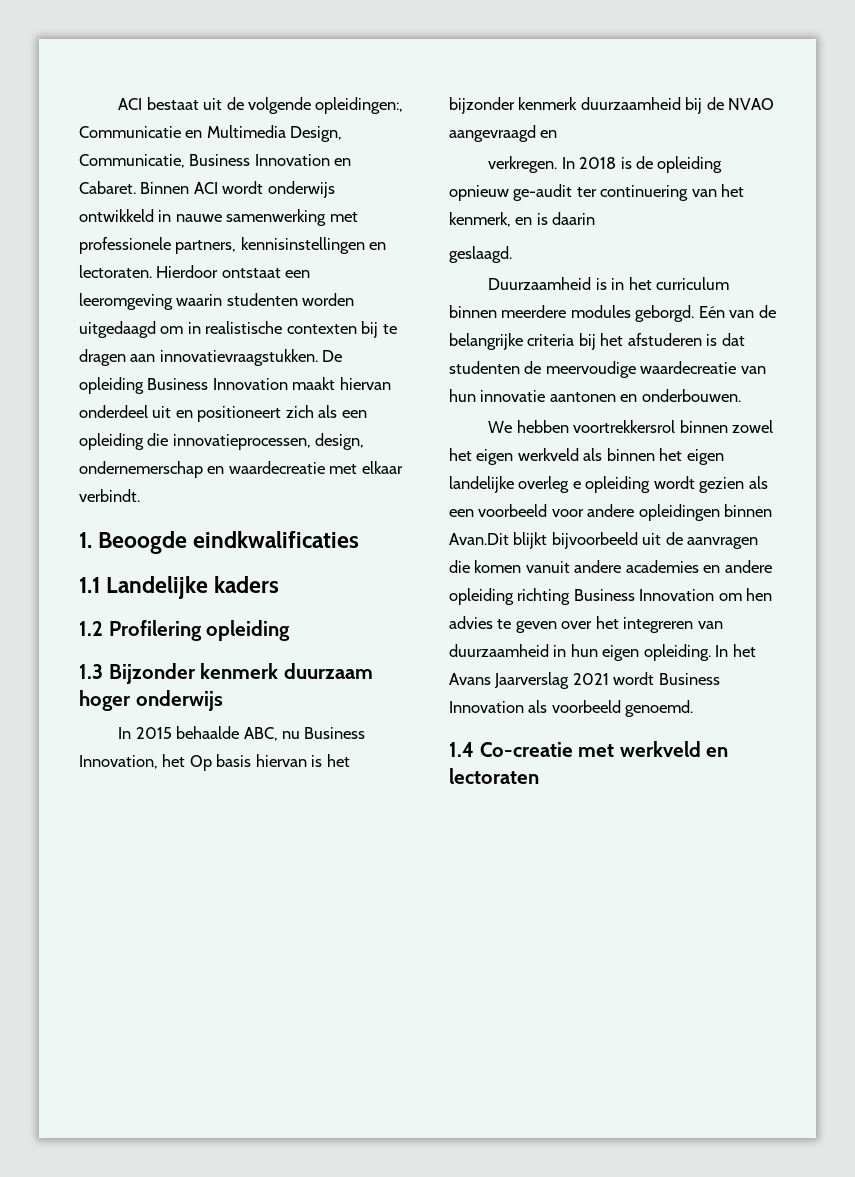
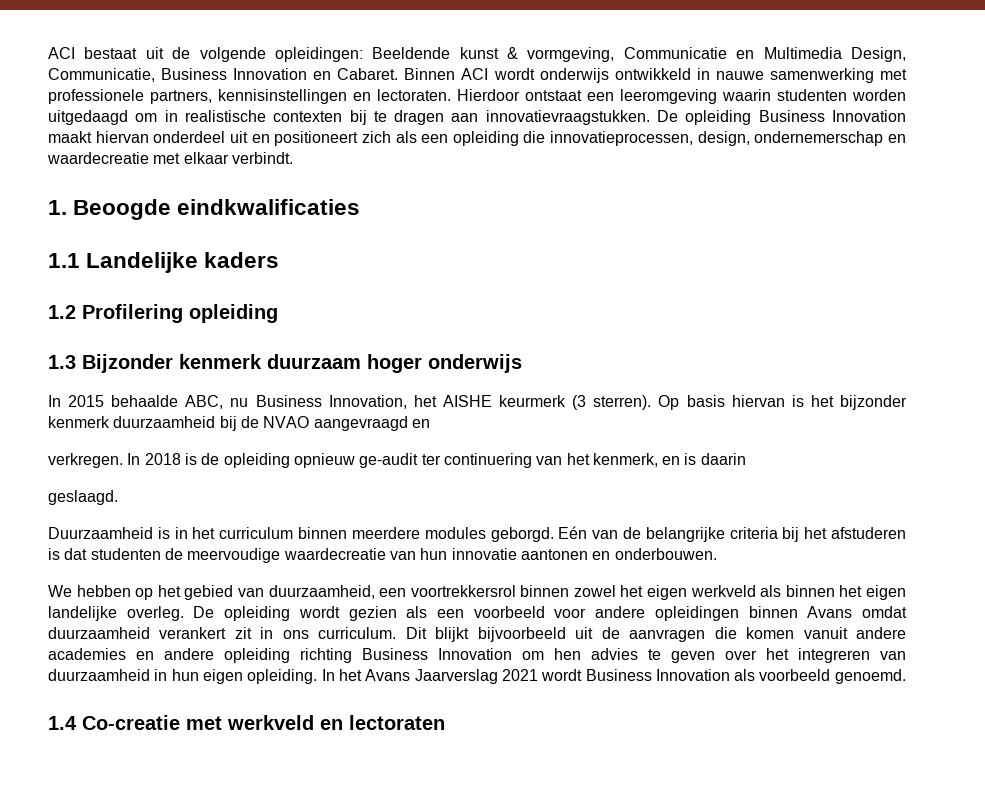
- ACI bestaat uit de volgende opleidingen:, Communicatie en Multimedia Design, Communicatie, Business Innovation en Cabaret.
+ ACI bestaat uit de volgende opleidingen: Beeldende kunst & vormgeving, Communicatie en Multimedia Design, Communicatie, Business Innovation en Cabaret.
- In 2015 behaalde ABC, nu Business Innovation, het Op basis hiervan is het bijzonder kenmerk duurzaamheid bij de NVAO aangevraagd en
+ In 2015 behaalde ABC, nu Business Innovation, het AISHE keurmerk (3 sterren). Op basis hiervan is het bijzonder kenmerk duurzaamheid bij de NVAO aangevraagd en
- We hebben voortrekkersrol binnen zowel het eigen werkveld als binnen het eigen landelijke overleg e opleiding wordt gezien als een voorbeeld voor andere opleidingen binnen Avan.Dit blijkt bijvoorbeeld uit de aanvragen die komen vanuit andere academies en andere opleiding richting Business Innovation om hen advies te geven over het integreren van duurzaamheid in hun eigen opleiding.
+ We hebben op het gebied van duurzaamheid, een voortrekkersrol binnen zowel het eigen werkveld als binnen het eigen landelijke overleg. De opleiding wordt gezien als een voorbeeld voor andere opleidingen binnen Avans omdat duurzaamheid verankert zit in ons curriculum. Dit blijkt bijvoorbeeld uit de aanvragen die komen vanuit andere academies en andere opleiding richting Business Innovation om hen advies te geven over het integreren van duurzaamheid in hun eigen opleiding.

